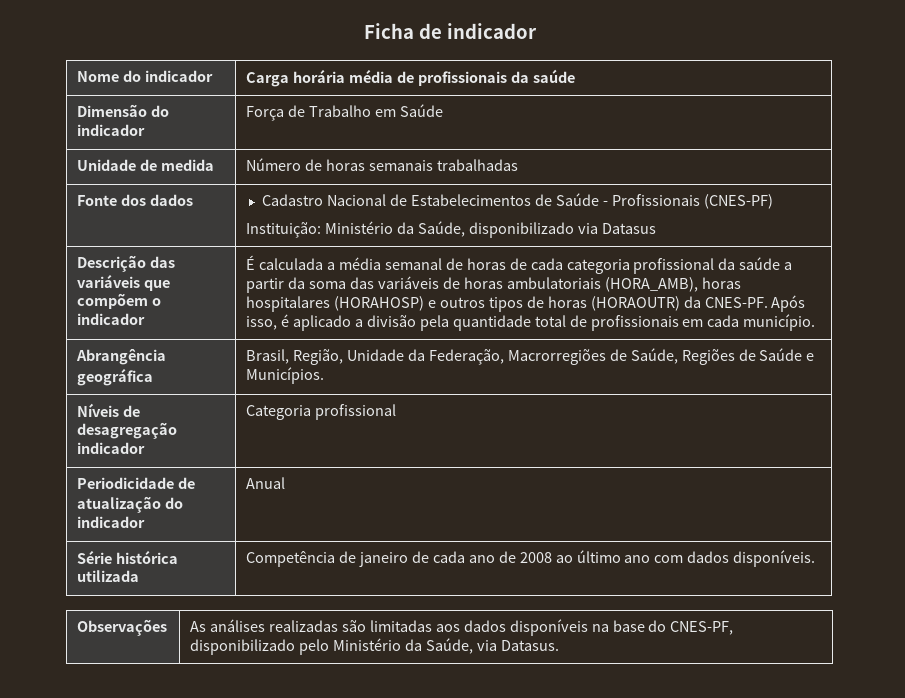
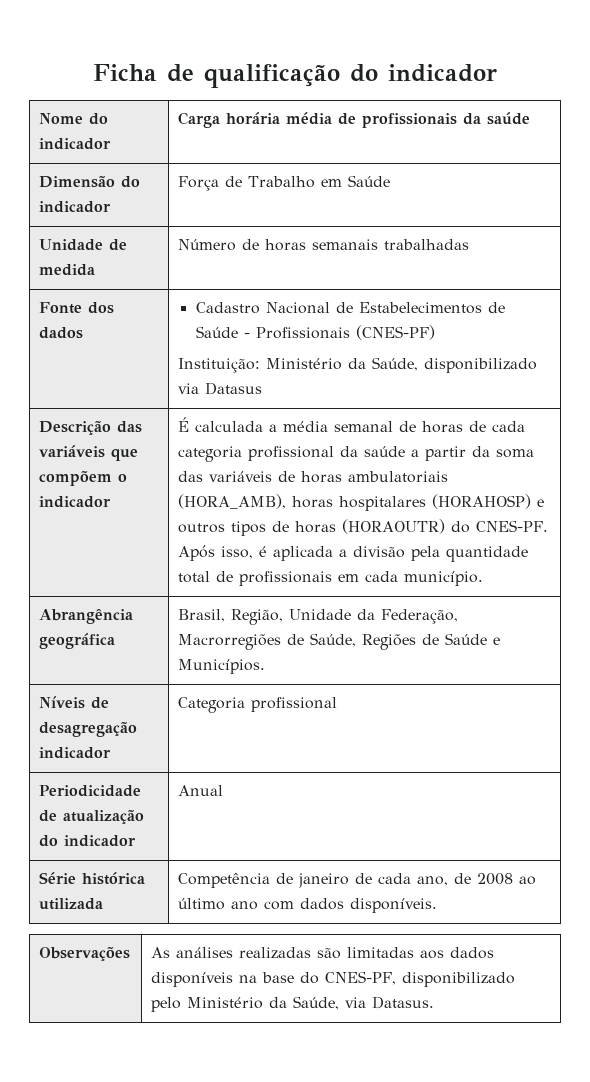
- Ficha de indicador
+ Ficha de qualificação do indicador
- É calculada a média semanal de horas de cada categoria profissional da saúde a partir da soma das variáveis de horas ambulatoriais (HORA_AMB), horas hospitalares (HORAHOSP) e outros tipos de horas (HORAOUTR) da CNES-PF.
+ É calculada a média semanal de horas de cada categoria profissional da saúde a partir da soma das variáveis de horas ambulatoriais (HORA_AMB), horas hospitalares (HORAHOSP) e outros tipos de horas (HORAOUTR) do CNES-PF.
- Após isso, é aplicado a divisão pela quantidade total de profissionais em cada município.
+ Após isso, é aplicada a divisão pela quantidade total de profissionais em cada município.
- Série histórica utilizada | Competência de janeiro de cada ano de 2008 ao último ano com dados disponíveis.
+ Série histórica utilizada | Competência de janeiro de cada ano, de 2008 ao último ano com dados disponíveis.

